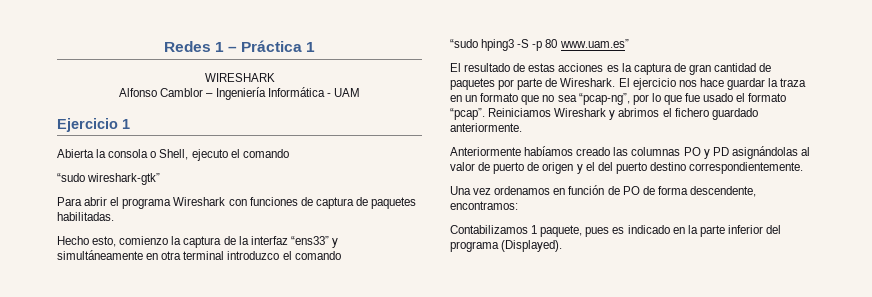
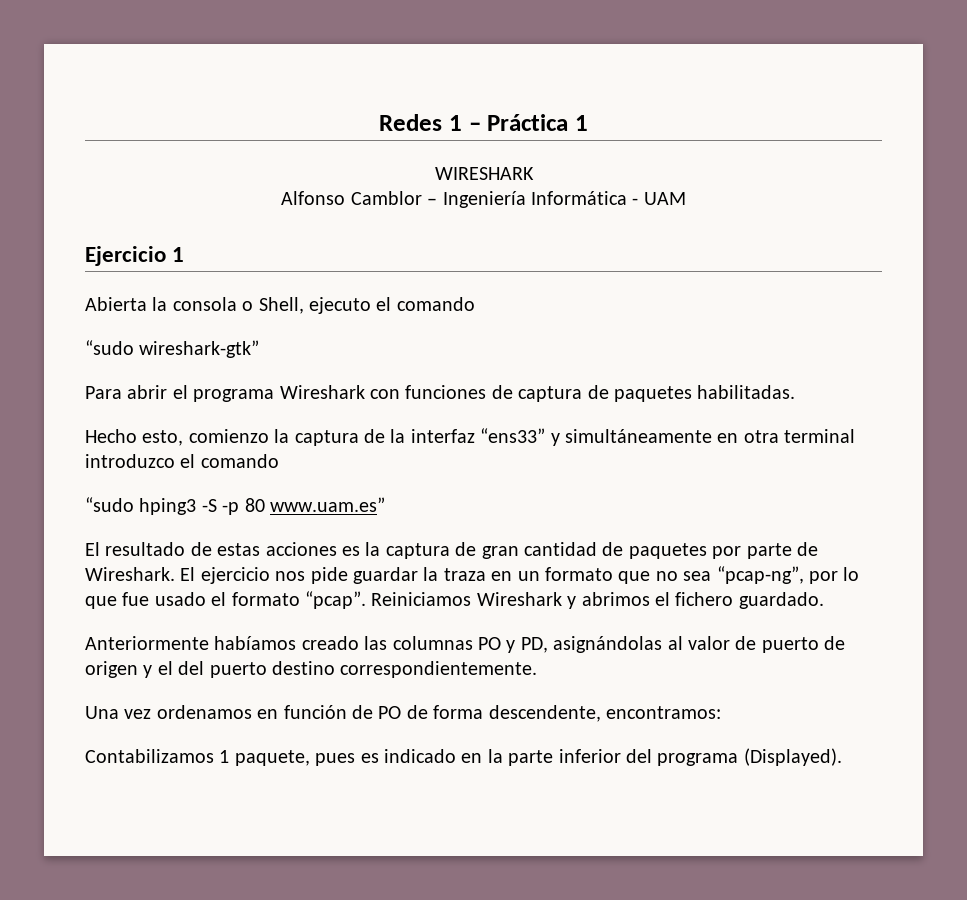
- El ejercicio nos hace guardar la traza en un formato que no sea “pcap-ng”, por lo que fue usado el formato “pcap”.
+ El ejercicio nos pide guardar la traza en un formato que no sea “pcap-ng”, por lo que fue usado el formato “pcap”.
- Reiniciamos Wireshark y abrimos el fichero guardado anteriormente.
+ Reiniciamos Wireshark y abrimos el fichero guardado.
- Anteriormente habíamos creado las columnas PO y PD asignándolas al valor de puerto de origen y el del puerto destino correspondientemente.
+ Anteriormente habíamos creado las columnas PO y PD, asignándolas al valor de puerto de origen y el del puerto destino correspondientemente.

